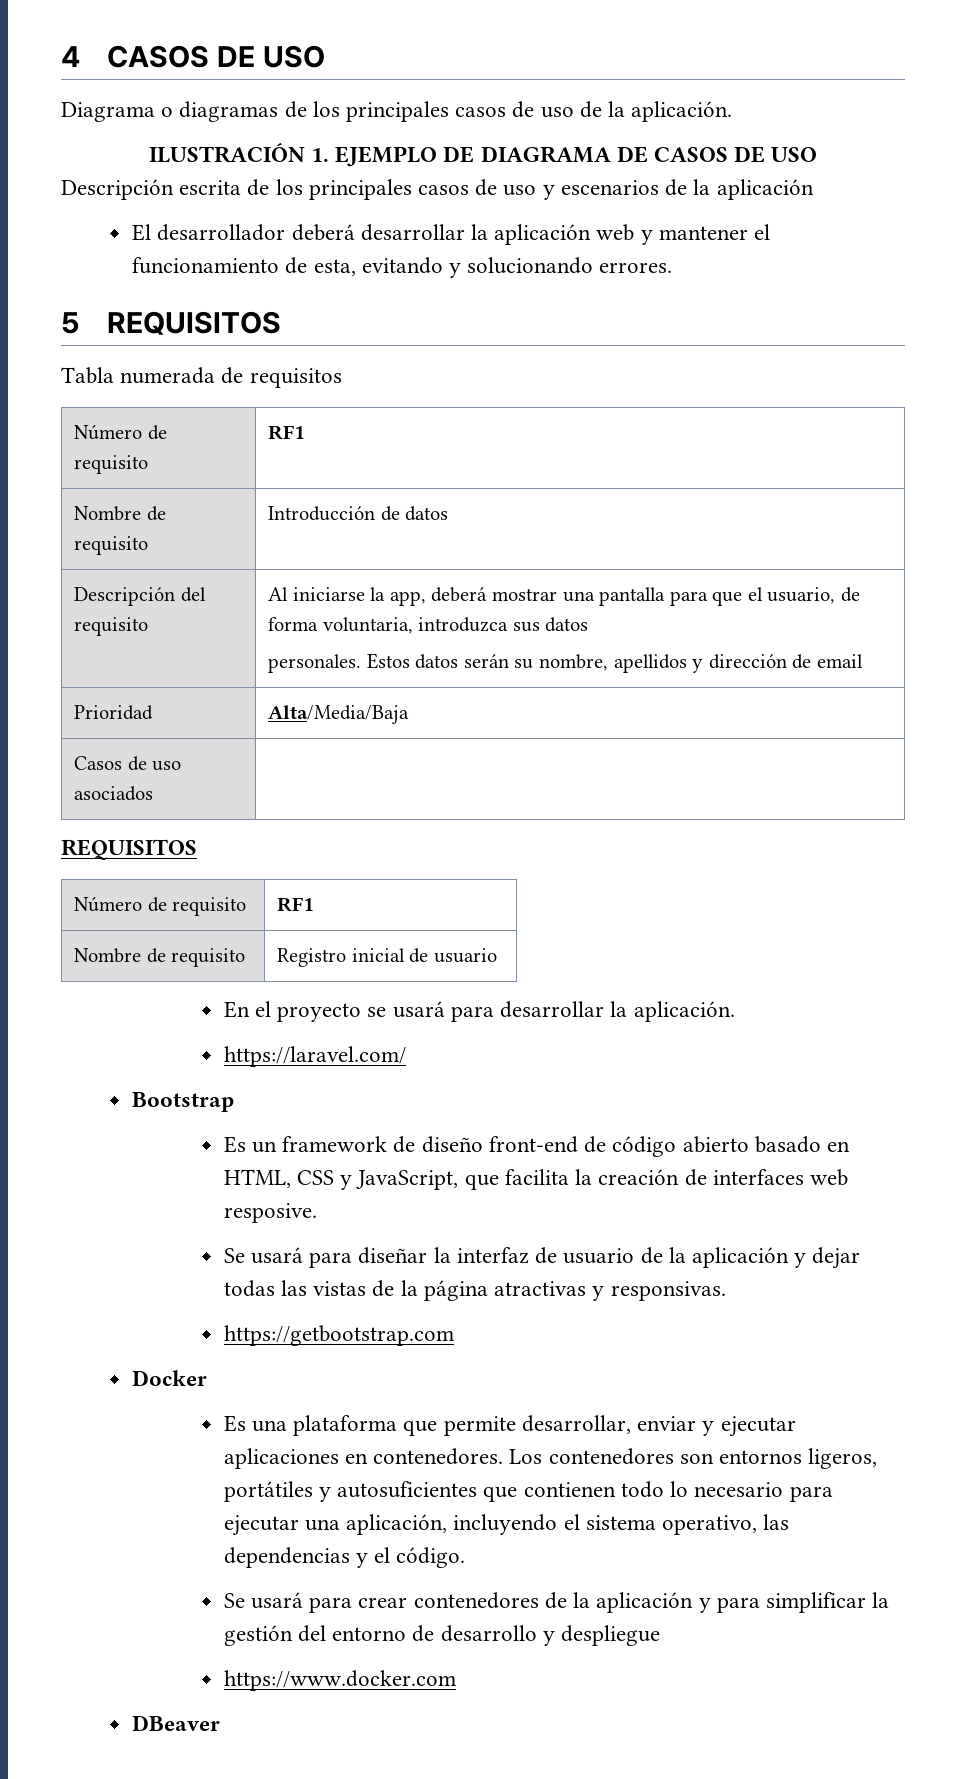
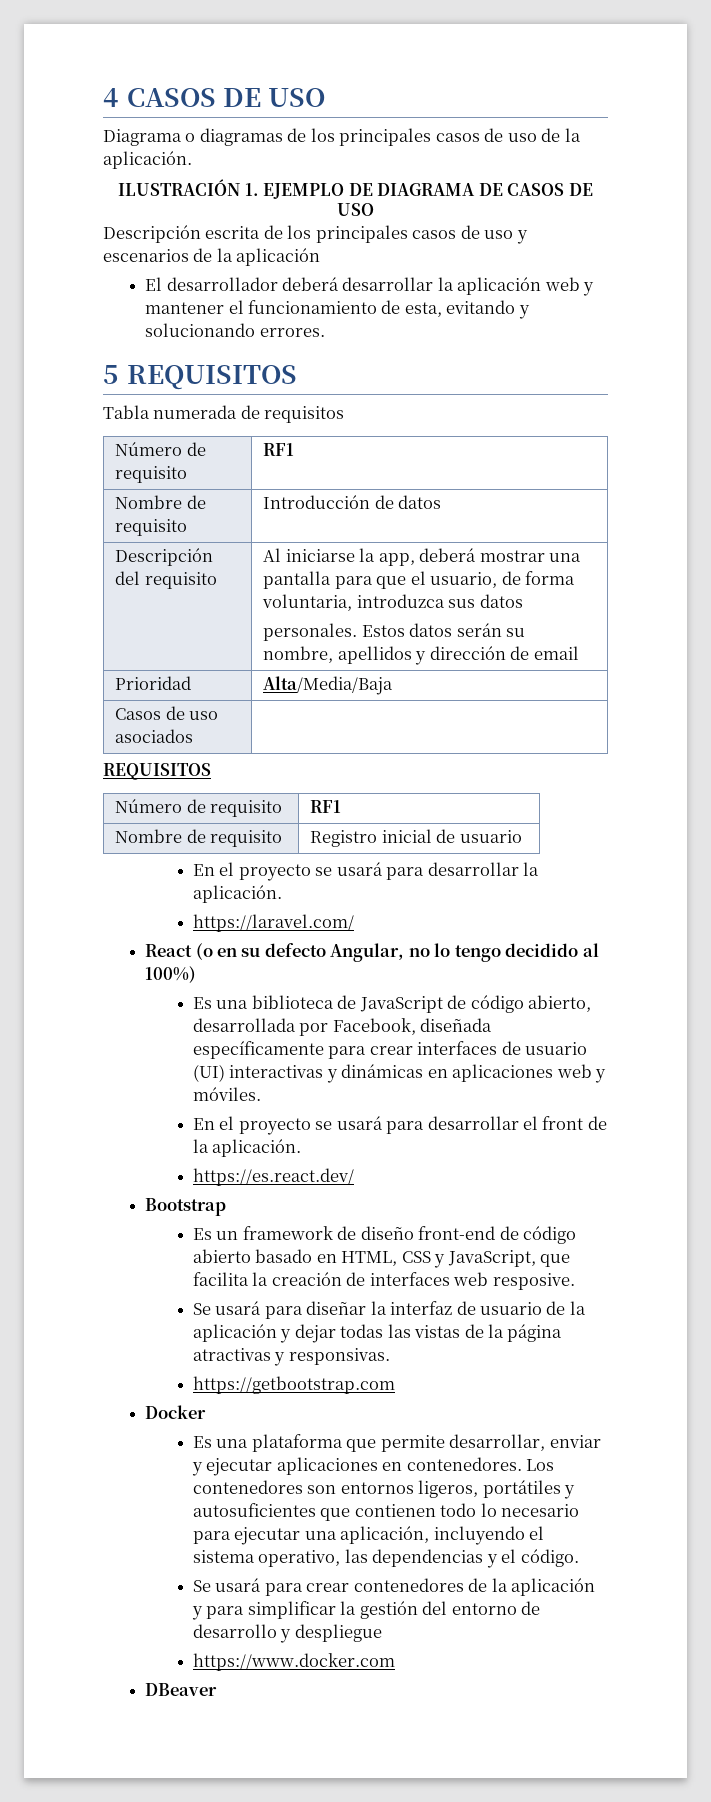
+ React (o en su defecto Angular, no lo tengo decidido al 100%)
+ Es una biblioteca de JavaScript de código abierto, desarrollada por Facebook, diseñada específicamente para crear interfaces de usuario (UI) interactivas y dinámicas en aplicaciones web y móviles.
+ En el proyecto se usará para desarrollar el front de la aplicación.
+ https://es.react.dev/

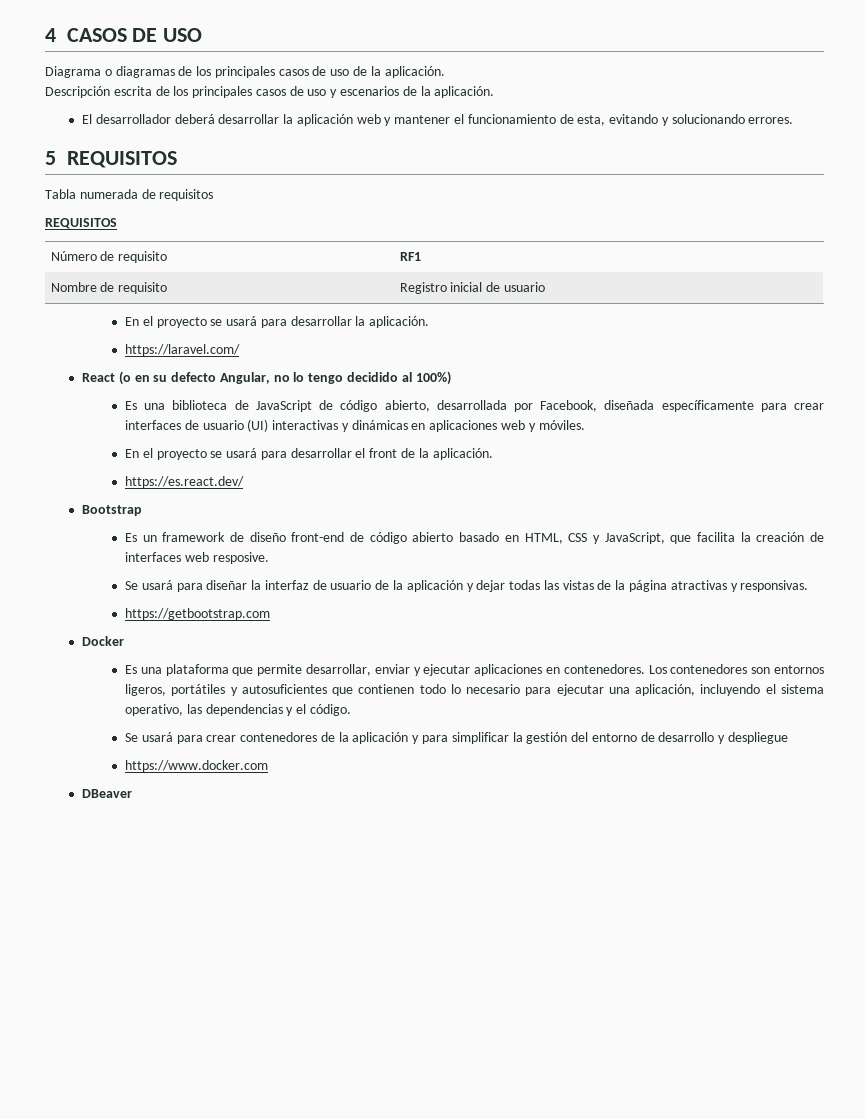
- ILUSTRACIÓN 1. EJEMPLO DE DIAGRAMA DE CASOS DE USO
- Descripción escrita de los principales casos de uso y escenarios de la aplicación
+ Descripción escrita de los principales casos de uso y escenarios de la aplicación.
  Tabla numerada de requisitos
- Número de requisito | RF1
- Nombre de requisito | Introducción de datos
- Descripción del requisito | Al iniciarse la app, deberá mostrar una pantalla para que el usuario, de forma voluntaria, introduzca sus datos
- personales. Estos datos serán su nombre, apellidos y dirección de email
- Prioridad | Alta/Media/Baja
- Casos de uso asociados |

